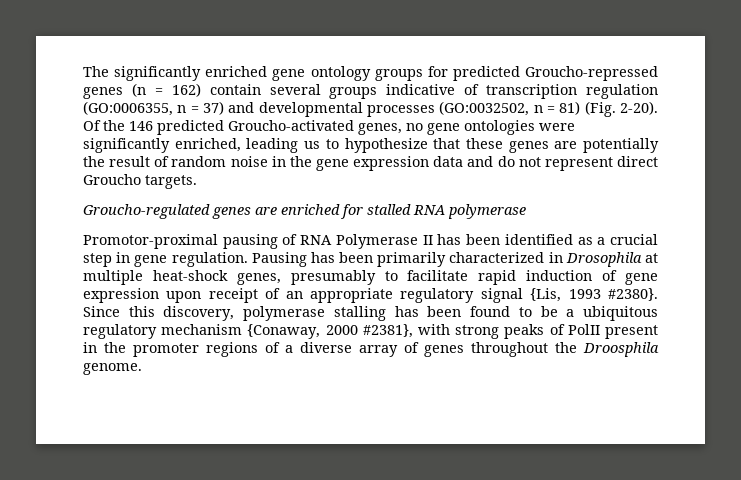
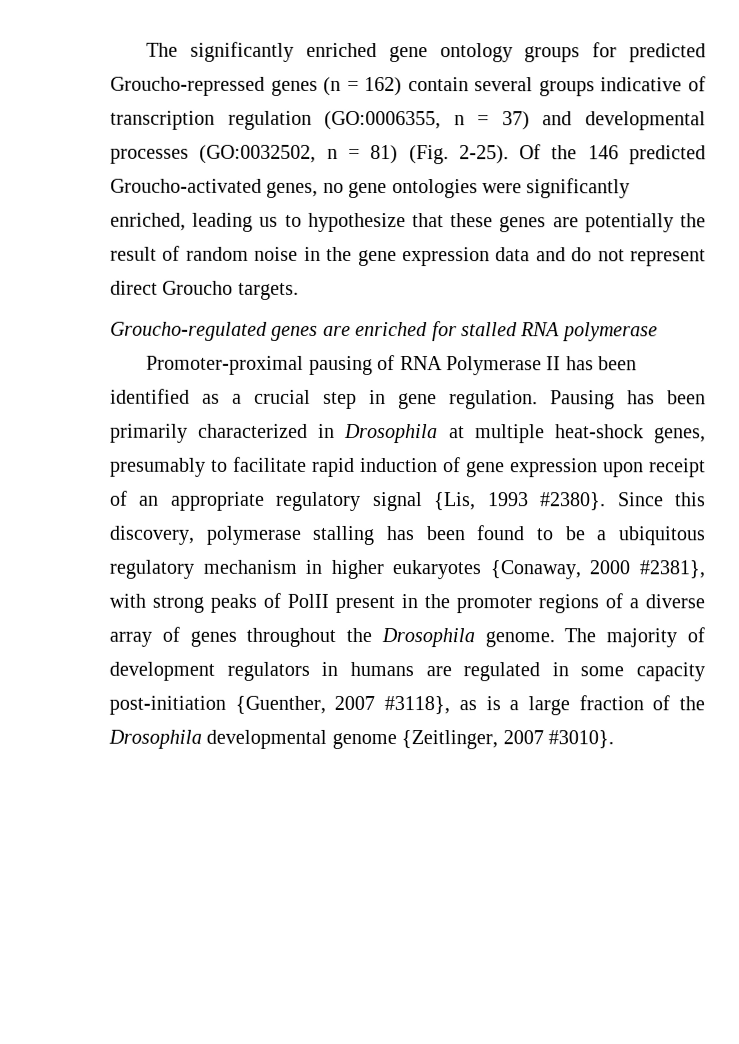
- The significantly enriched gene ontology groups for predicted Groucho-repressed genes (n = 162) contain several groups indicative of transcription regulation (GO:0006355, n = 37) and developmental processes (GO:0032502, n = 81) (Fig. 2-20).
+ The significantly enriched gene ontology groups for predicted Groucho-repressed genes (n = 162) contain several groups indicative of transcription regulation (GO:0006355, n = 37) and developmental processes (GO:0032502, n = 81) (Fig. 2-25).
- Promotor-proximal pausing of RNA Polymerase II has been identified as a crucial step in gene regulation.
+ Promoter-proximal pausing of RNA Polymerase II has been identified as a crucial step in gene regulation.
- Since this discovery, polymerase stalling has been found to be a ubiquitous regulatory mechanism {Conaway, 2000 #2381}, with strong peaks of PolII present in the promoter regions of a diverse array of genes throughout the Droosphila genome.
+ Since this discovery, polymerase stalling has been found to be a ubiquitous regulatory mechanism in higher eukaryotes {Conaway, 2000 #2381}, with strong peaks of PolII present in the promoter regions of a diverse array of genes throughout the Drosophila genome. The majority of development regulators in humans are regulated in some capacity post-initiation {Guenther, 2007 #3118}, as is a large fraction of the Drosophila developmental genome {Zeitlinger, 2007 #3010}.

